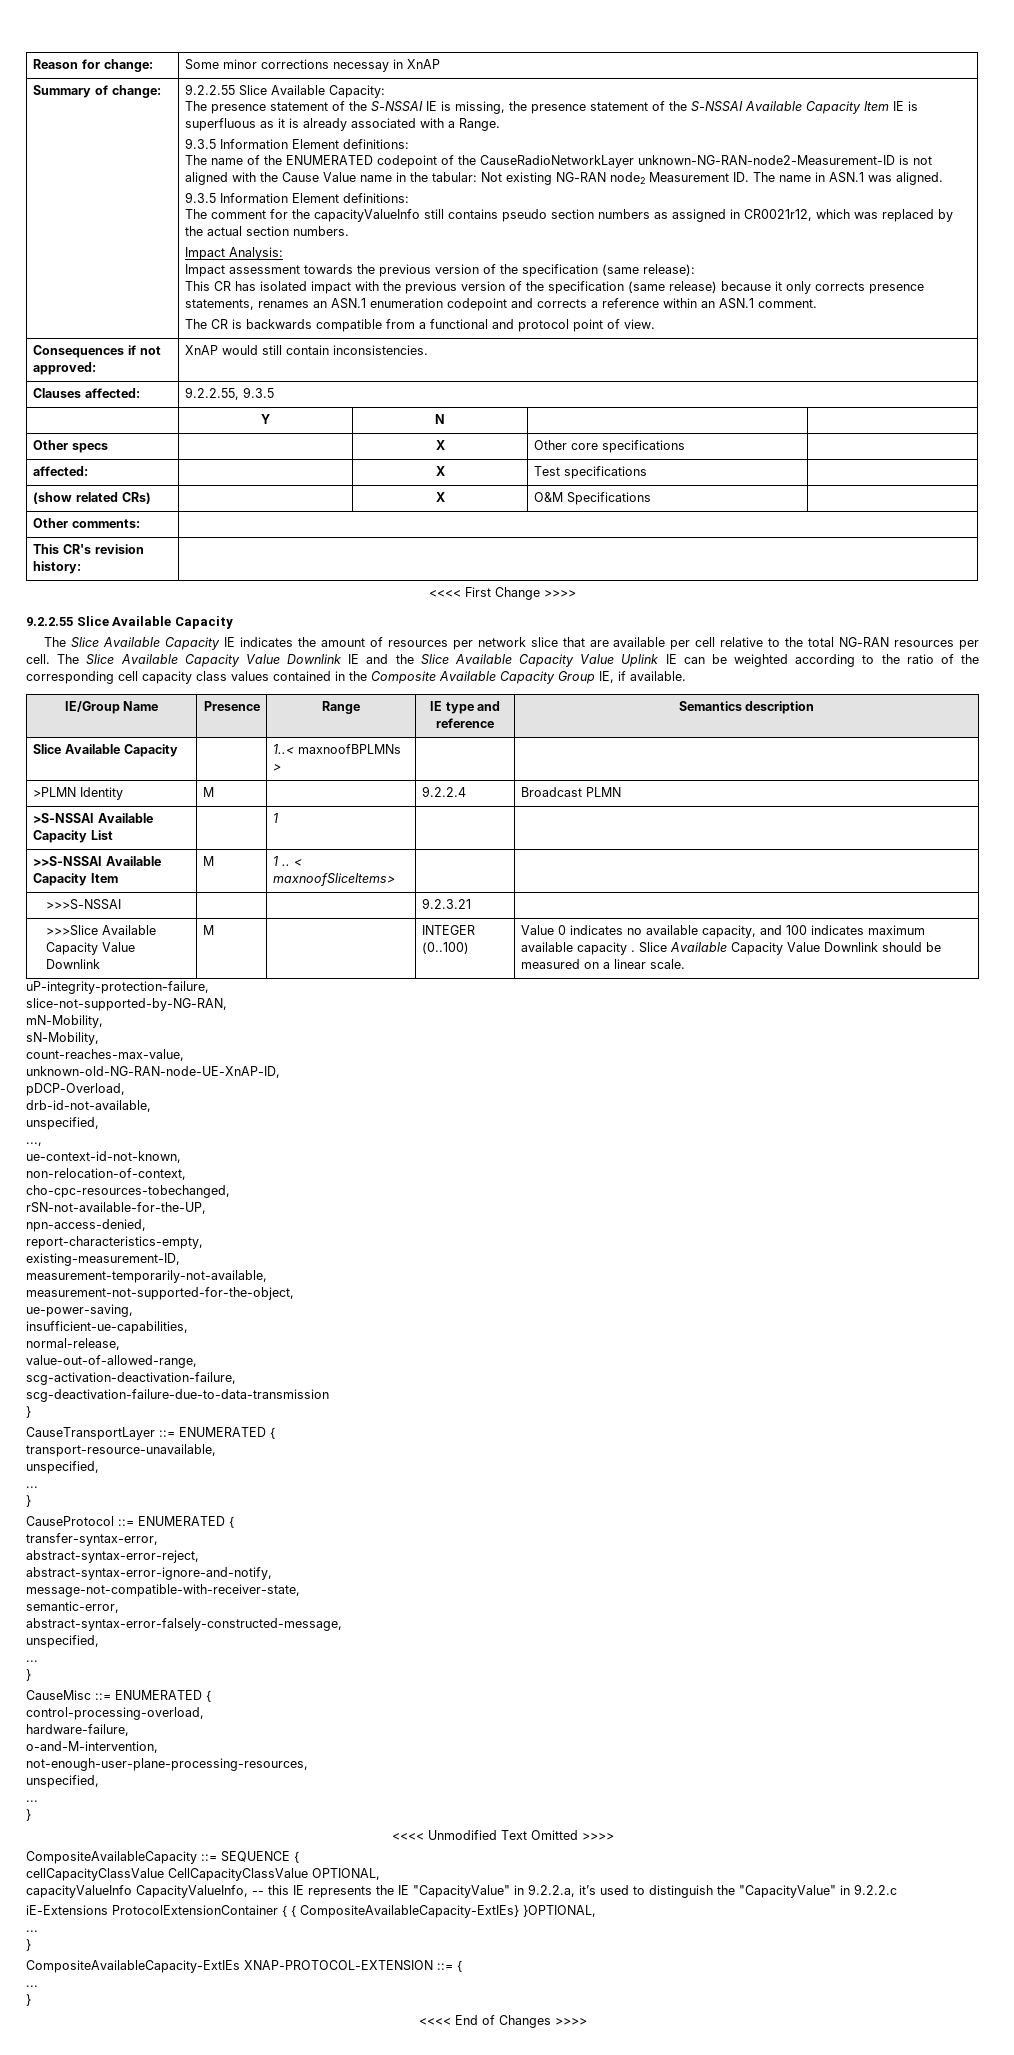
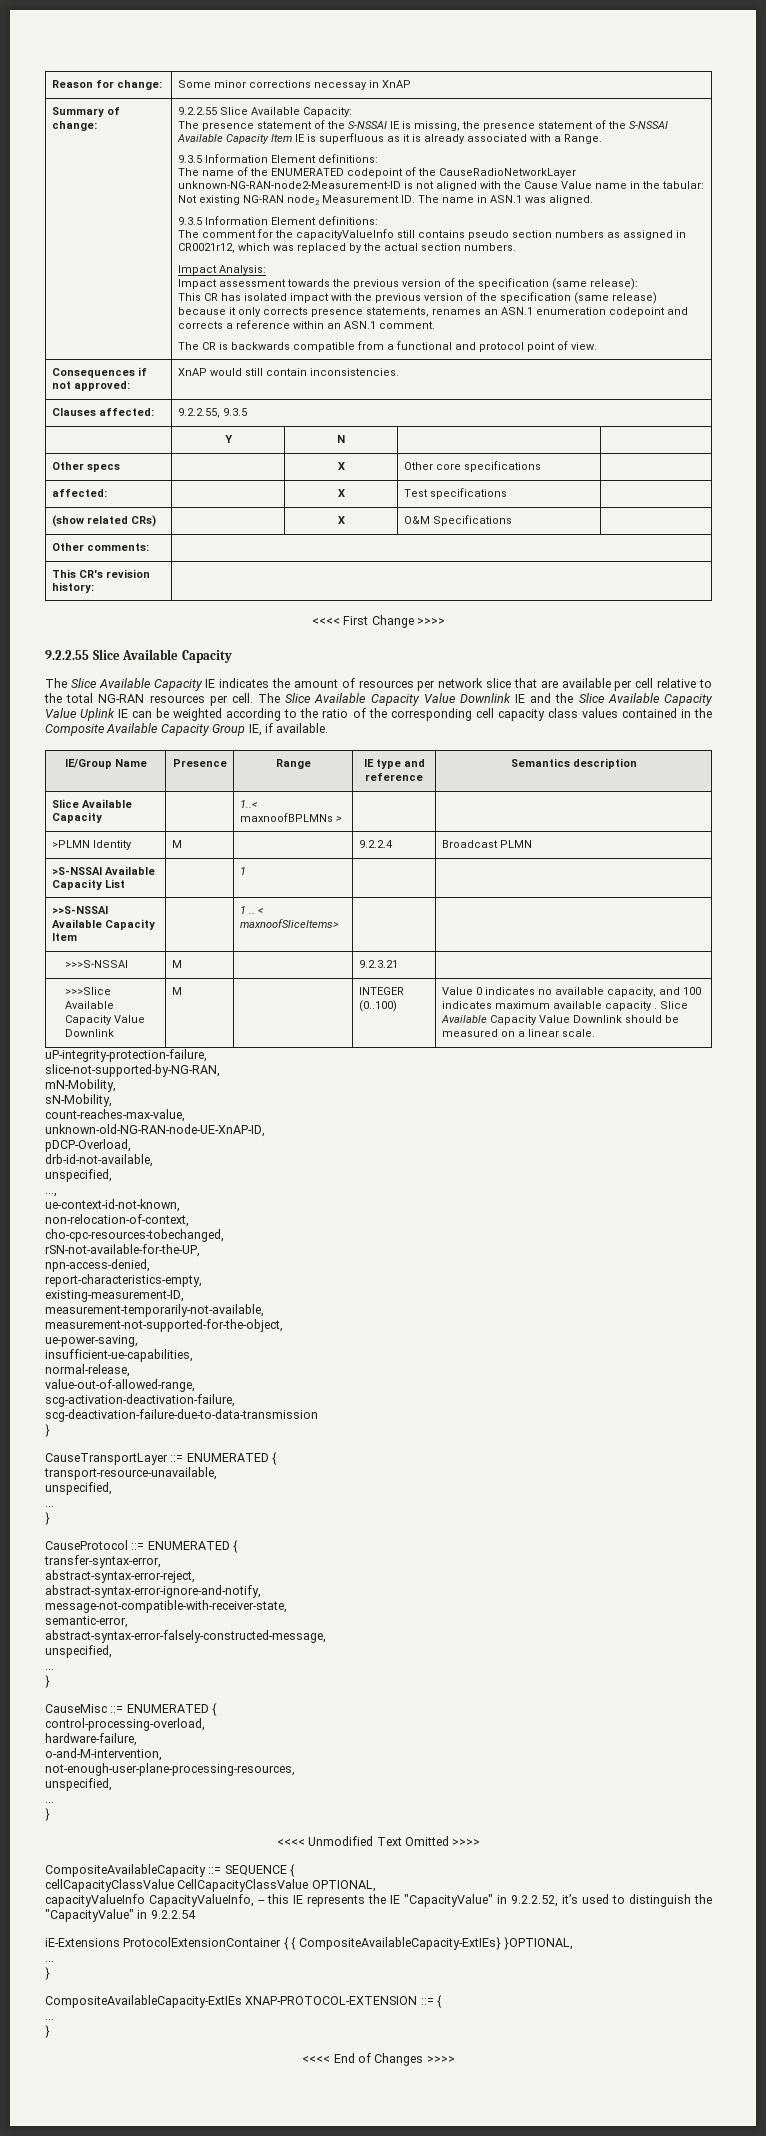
- >>S-NSSAI Available Capacity Item | M | 1 .. < maxnoofSliceItems> | |
+ >>S-NSSAI Available Capacity Item | | 1 .. < maxnoofSliceItems> | |
- >>>S-NSSAI | | | 9.2.3.21 |
+ >>>S-NSSAI | M | | 9.2.3.21 |
- capacityValueInfo CapacityValueInfo, -- this IE represents the IE "CapacityValue" in 9.2.2.a, it’s used to distinguish the "CapacityValue" in 9.2.2.c
+ capacityValueInfo CapacityValueInfo, -- this IE represents the IE "CapacityValue" in 9.2.2.52, it’s used to distinguish the "CapacityValue" in 9.2.2.54

